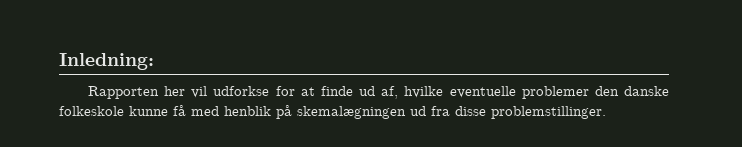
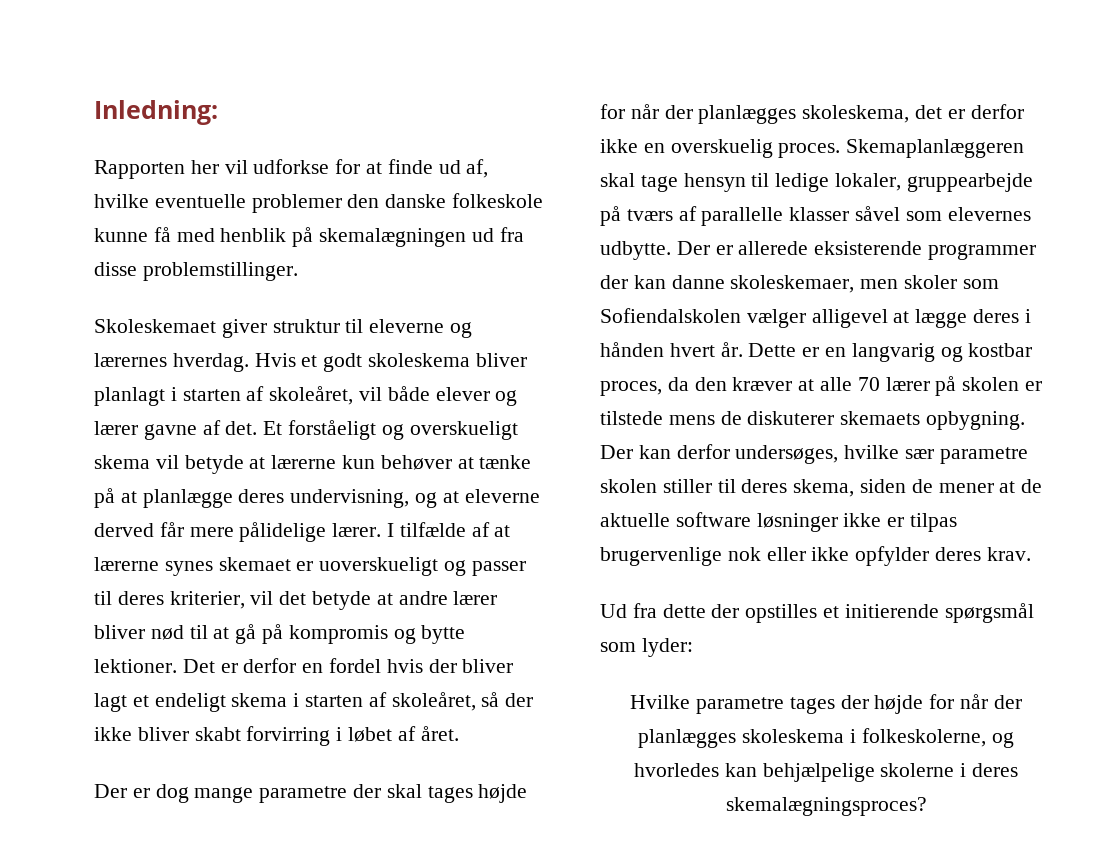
+ Skoleskemaet giver struktur til eleverne og lærernes hverdag. Hvis et godt skoleskema bliver planlagt i starten af skoleåret, vil både elever og lærer gavne af det. Et forståeligt og overskueligt skema vil betyde at lærerne kun behøver at tænke på at planlægge deres undervisning, og at eleverne derved får mere pålidelige lærer. I tilfælde af at lærerne synes skemaet er uoverskueligt og passer til deres kriterier, vil det betyde at andre lærer bliver nød til at gå på kompromis og bytte lektioner. Det er derfor en fordel hvis der bliver lagt et endeligt skema i starten af skoleåret, så der ikke bliver skabt forvirring i løbet af året.
+ Der er dog mange parametre der skal tages højde for når der planlægges skoleskema, det er derfor ikke en overskuelig proces. Skemaplanlæggeren skal tage hensyn til ledige lokaler, gruppearbejde på tværs af parallelle klasser såvel som elevernes udbytte. Der er allerede eksisterende programmer der kan danne skoleskemaer, men skoler som Sofiendalskolen vælger alligevel at lægge deres i hånden hvert år. Dette er en langvarig og kostbar proces, da den kræver at alle 70 lærer på skolen er tilstede mens de diskuterer skemaets opbygning. Der kan derfor undersøges, hvilke sær parametre skolen stiller til deres skema, siden de mener at de aktuelle software løsninger ikke er tilpas brugervenlige nok eller ikke opfylder deres krav.
+ Ud fra dette der opstilles et initierende spørgsmål som lyder:
+ Hvilke parametre tages der højde for når der planlægges skoleskema i folkeskolerne, og hvorledes kan behjælpelige skolerne i deres skemalægningsproces?

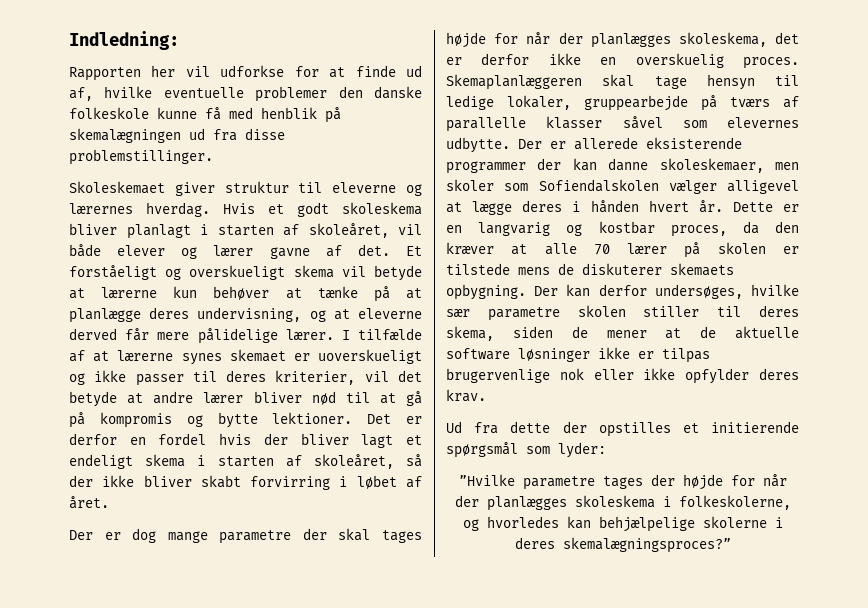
- Inledning:
+ Indledning:
- I tilfælde af at lærerne synes skemaet er uoverskueligt og passer til deres kriterier, vil det betyde at andre lærer bliver nød til at gå på kompromis og bytte lektioner.
+ I tilfælde af at lærerne synes skemaet er uoverskueligt og ikke passer til deres kriterier, vil det betyde at andre lærer bliver nød til at gå på kompromis og bytte lektioner.
- Hvilke parametre tages der højde for når der planlægges skoleskema i folkeskolerne, og hvorledes kan behjælpelige skolerne i deres skemalægningsproces?
+ ”Hvilke parametre tages der højde for når der planlægges skoleskema i folkeskolerne, og hvorledes kan behjælpelige skolerne i deres skemalægningsproces?”

